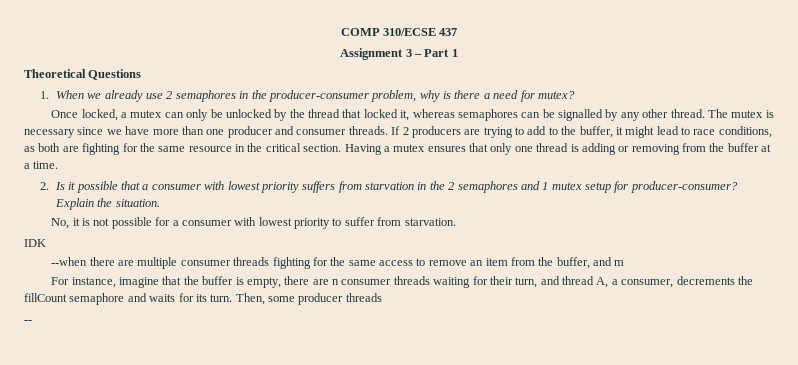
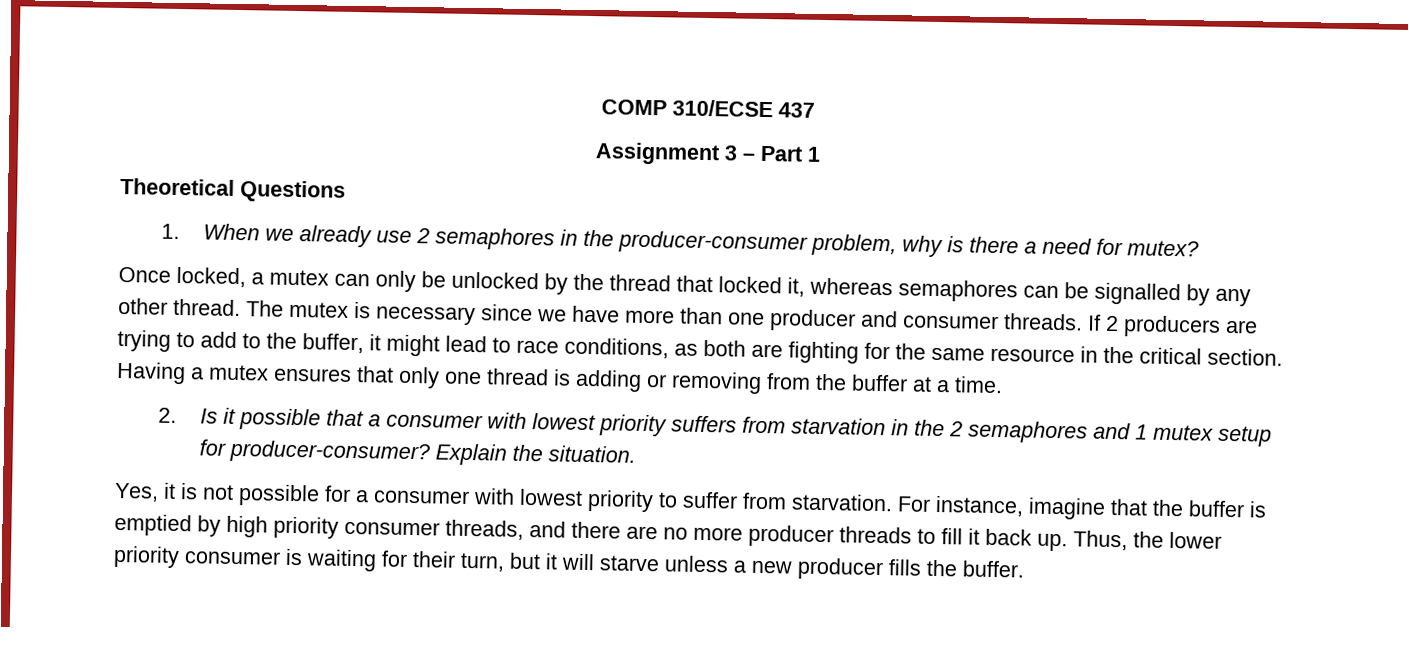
- No, it is not possible for a consumer with lowest priority to suffer from starvation.
- IDK
- --when there are multiple consumer threads fighting for the same access to remove an item from the buffer, and m
- For instance, imagine that the buffer is empty, there are n consumer threads waiting for their turn, and thread A, a consumer, decrements the fillCount semaphore and waits for its turn. Then, some producer threads
- --
+ Yes, it is not possible for a consumer with lowest priority to suffer from starvation. For instance, imagine that the buffer is emptied by high priority consumer threads, and there are no more producer threads to fill it back up. Thus, the lower priority consumer is waiting for their turn, but it will starve unless a new producer fills the buffer.

